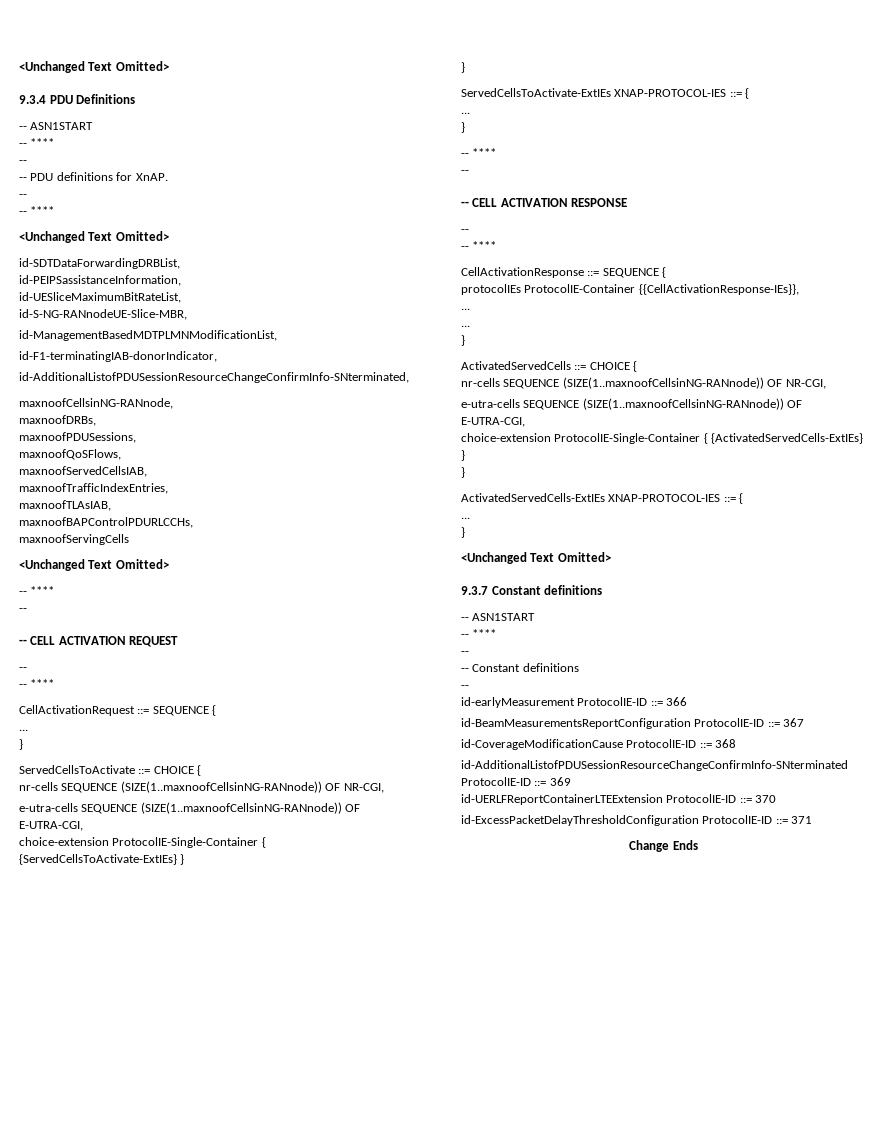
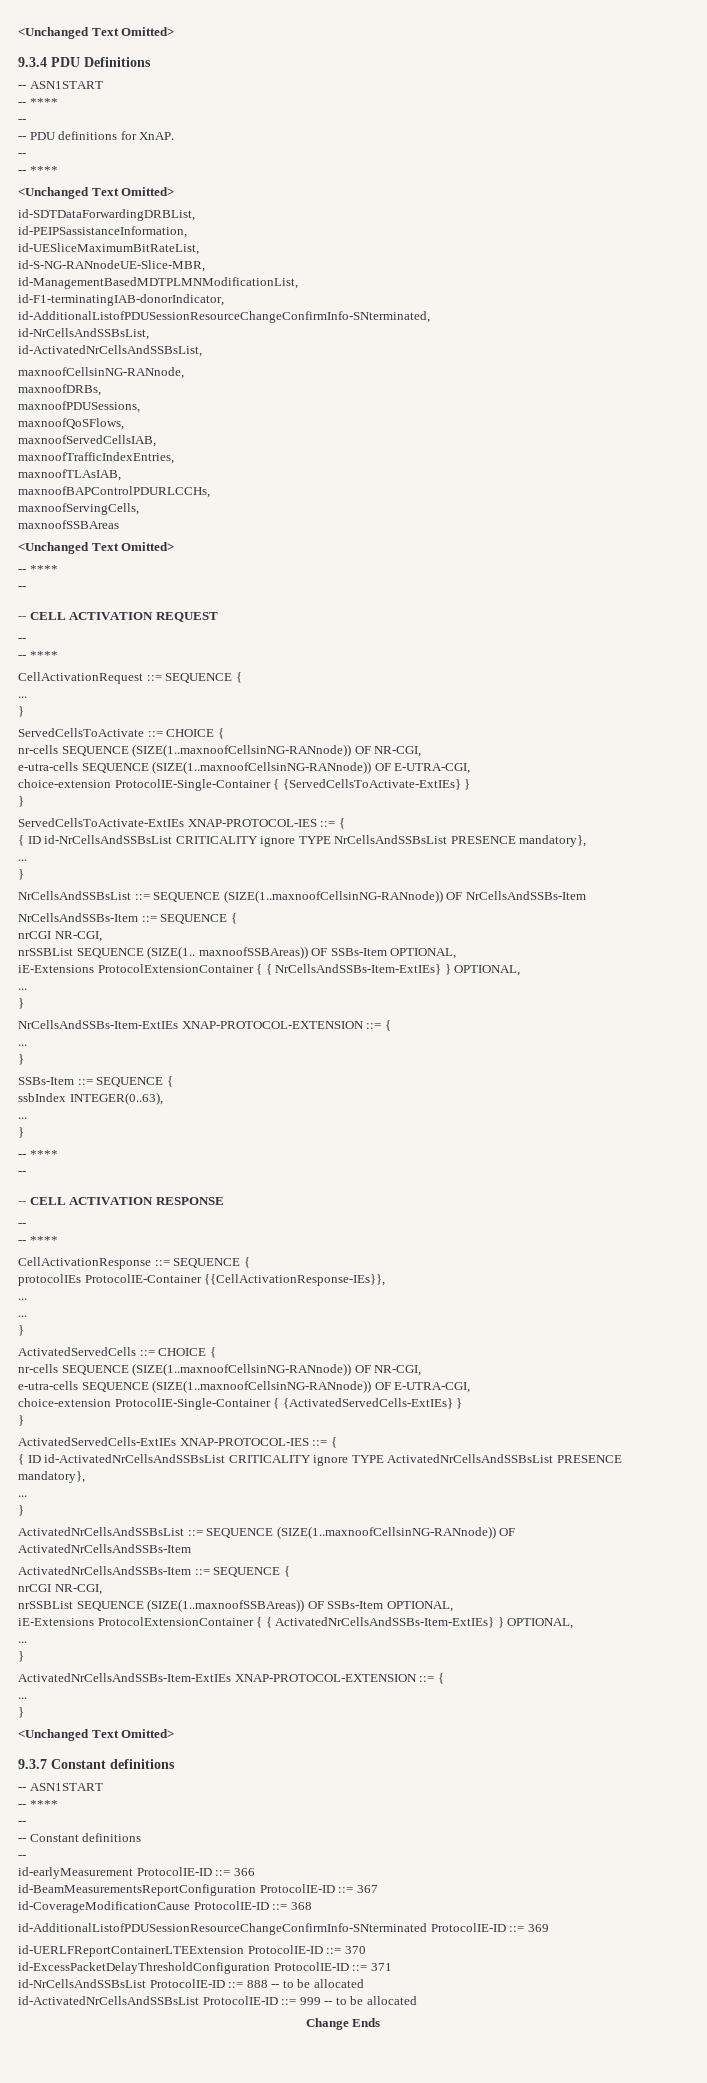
+ id-NrCellsAndSSBsList,
+ id-ActivatedNrCellsAndSSBsList,
- maxnoofServingCells
+ maxnoofServingCells,
+ maxnoofSSBAreas
+ { ID id-NrCellsAndSSBsList CRITICALITY ignore TYPE NrCellsAndSSBsList PRESENCE mandatory},
+ ...
+ }
+ NrCellsAndSSBsList ::= SEQUENCE (SIZE(1..maxnoofCellsinNG-RANnode)) OF NrCellsAndSSBs-Item
+ NrCellsAndSSBs-Item ::= SEQUENCE {
+ nrCGI NR-CGI,
+ nrSSBList SEQUENCE (SIZE(1.. maxnoofSSBAreas)) OF SSBs-Item OPTIONAL,
+ iE-Extensions ProtocolExtensionContainer { { NrCellsAndSSBs-Item-ExtIEs} } OPTIONAL,
+ ...
+ }
+ NrCellsAndSSBs-Item-ExtIEs XNAP-PROTOCOL-EXTENSION ::= {
+ ...
+ }
+ SSBs-Item ::= SEQUENCE {
+ ssbIndex INTEGER(0..63),
+ { ID id-ActivatedNrCellsAndSSBsList CRITICALITY ignore TYPE ActivatedNrCellsAndSSBsList PRESENCE mandatory},
+ ...
+ }
+ ActivatedNrCellsAndSSBsList ::= SEQUENCE (SIZE(1..maxnoofCellsinNG-RANnode)) OF ActivatedNrCellsAndSSBs-Item
+ ActivatedNrCellsAndSSBs-Item ::= SEQUENCE {
+ nrCGI NR-CGI,
+ nrSSBList SEQUENCE (SIZE(1..maxnoofSSBAreas)) OF SSBs-Item OPTIONAL,
+ iE-Extensions ProtocolExtensionContainer { { ActivatedNrCellsAndSSBs-Item-ExtIEs} } OPTIONAL,
+ ...
+ }
+ ActivatedNrCellsAndSSBs-Item-ExtIEs XNAP-PROTOCOL-EXTENSION ::= {
+ id-NrCellsAndSSBsList ProtocolIE-ID ::= 888 -- to be allocated
+ id-ActivatedNrCellsAndSSBsList ProtocolIE-ID ::= 999 -- to be allocated

